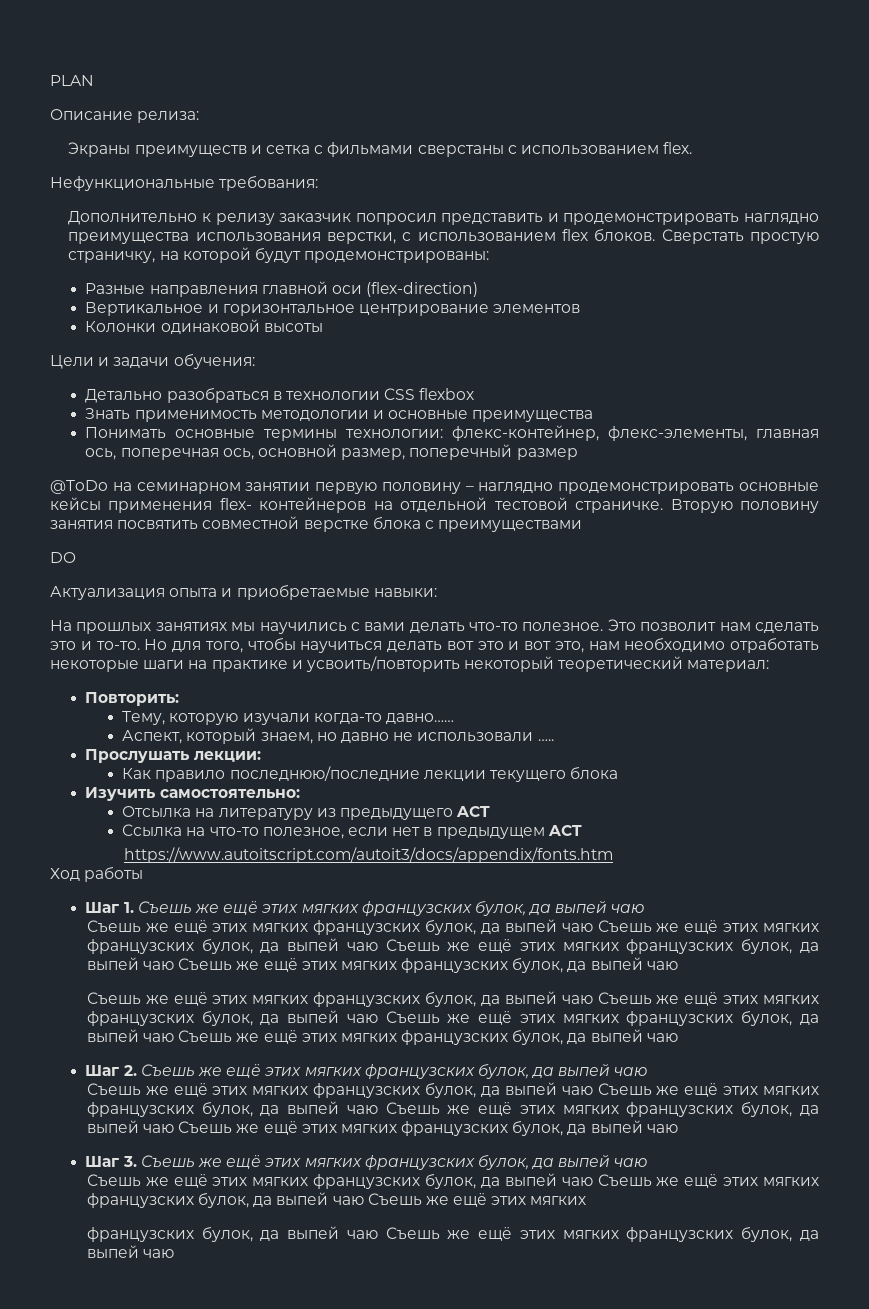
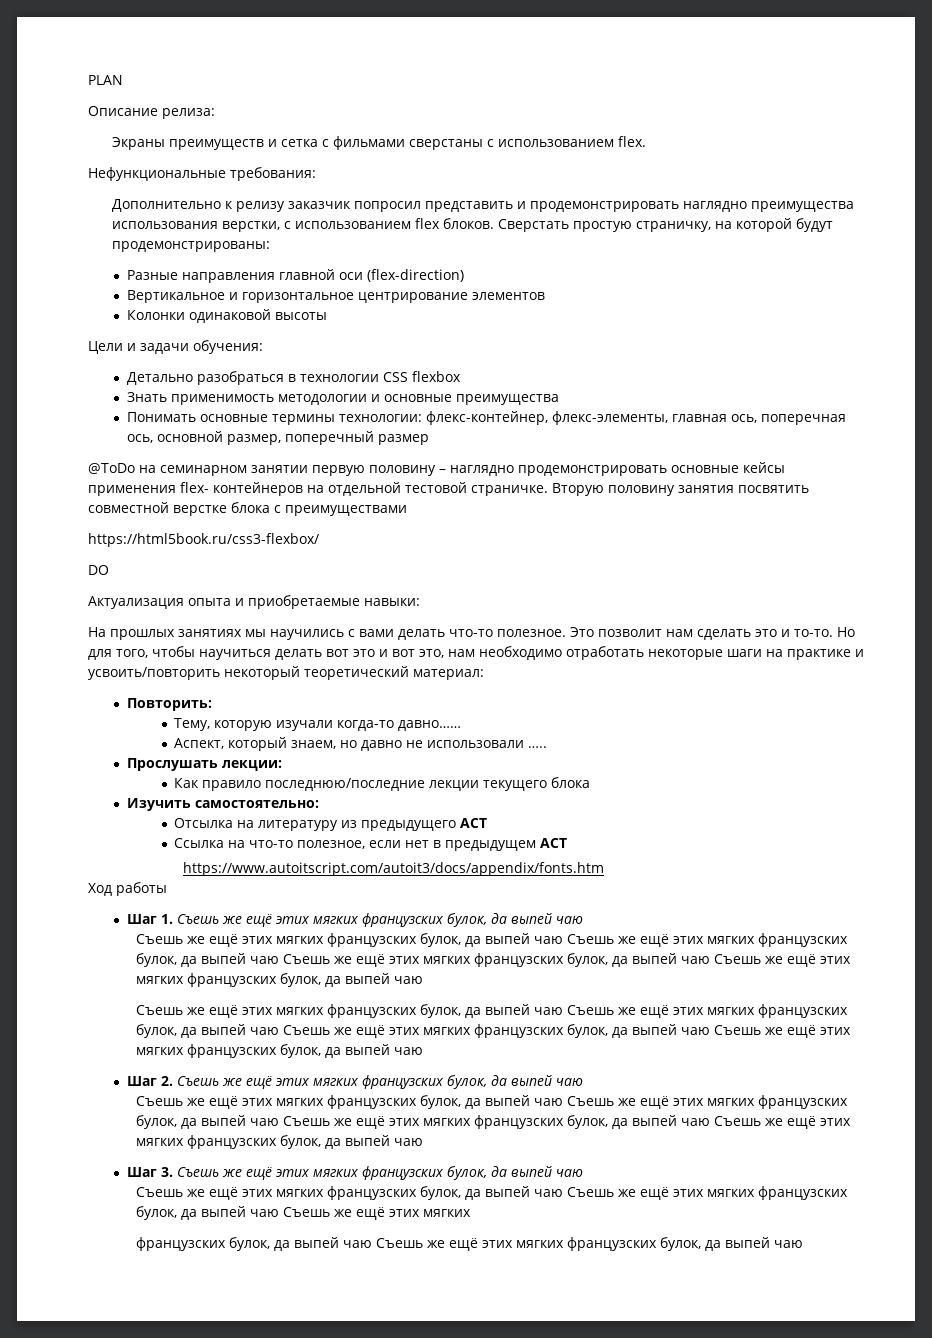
+ https://html5book.ru/css3-flexbox/

